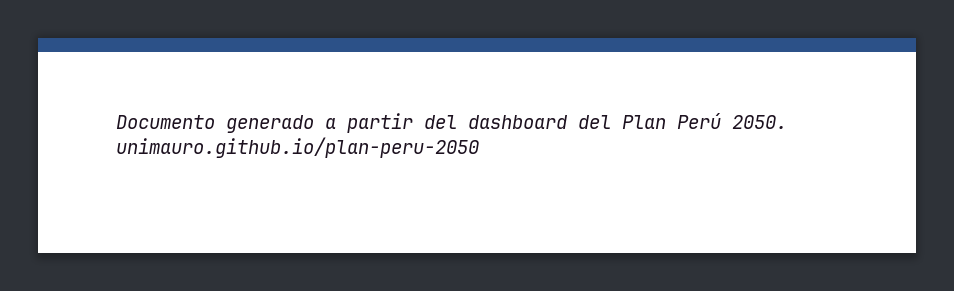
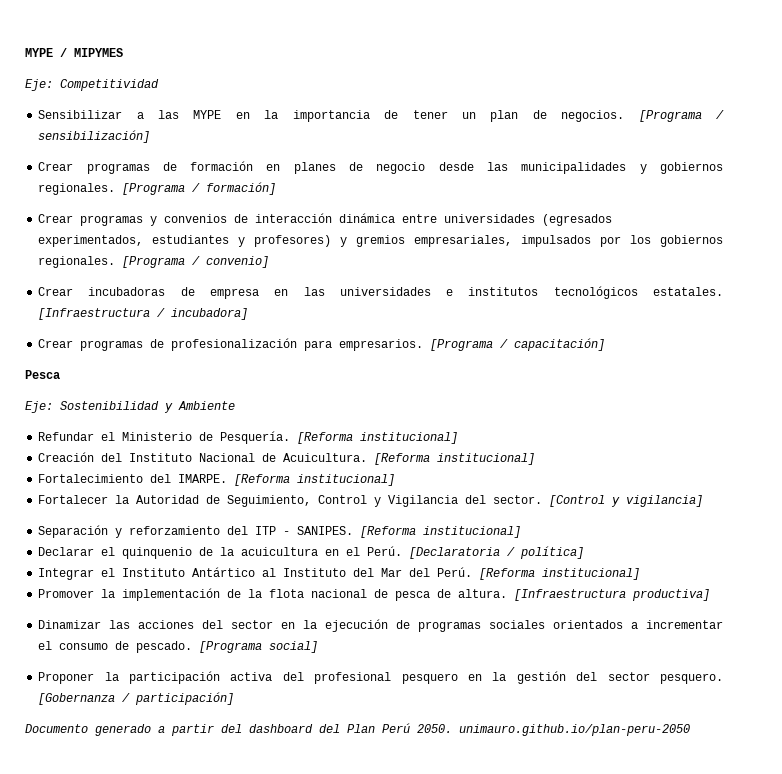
+ MYPE / MIPYMES
+ Eje: Competitividad
+ Sensibilizar a las MYPE en la importancia de tener un plan de negocios. [Programa / sensibilización]
+ Crear programas de formación en planes de negocio desde las municipalidades y gobiernos regionales. [Programa / formación]
+ Crear programas y convenios de interacción dinámica entre universidades (egresados experimentados, estudiantes y profesores) y gremios empresariales, impulsados por los gobiernos regionales. [Programa / convenio]
+ Crear incubadoras de empresa en las universidades e institutos tecnológicos estatales. [Infraestructura / incubadora]
+ Crear programas de profesionalización para empresarios. [Programa / capacitación]
+ Pesca
+ Eje: Sostenibilidad y Ambiente
+ Refundar el Ministerio de Pesquería. [Reforma institucional]
+ Creación del Instituto Nacional de Acuicultura. [Reforma institucional]
+ Fortalecimiento del IMARPE. [Reforma institucional]
+ Fortalecer la Autoridad de Seguimiento, Control y Vigilancia del sector. [Control y vigilancia]
+ Separación y reforzamiento del ITP - SANIPES. [Reforma institucional]
+ Declarar el quinquenio de la acuicultura en el Perú. [Declaratoria / política]
+ Integrar el Instituto Antártico al Instituto del Mar del Perú. [Reforma institucional]
+ Promover la implementación de la flota nacional de pesca de altura. [Infraestructura productiva]
+ Dinamizar las acciones del sector en la ejecución de programas sociales orientados a incrementar el consumo de pescado. [Programa social]
+ Proponer la participación activa del profesional pesquero en la gestión del sector pesquero. [Gobernanza / participación]

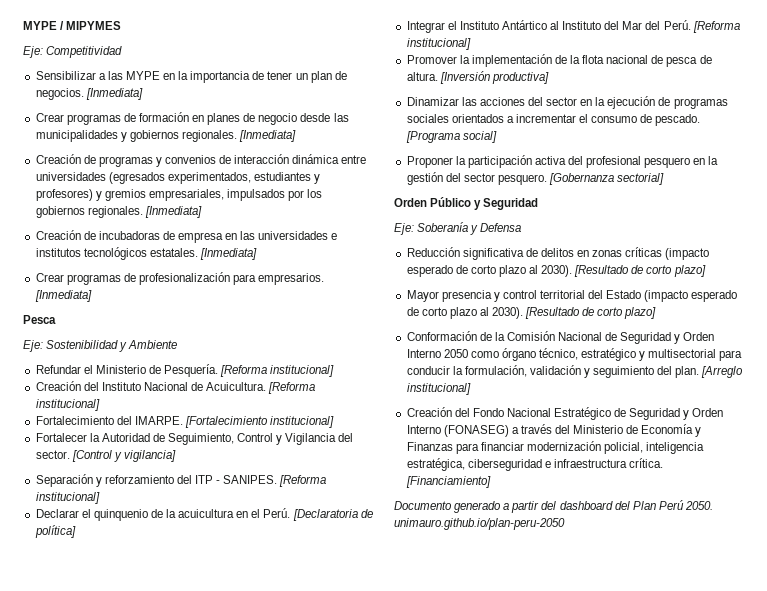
- Sensibilizar a las MYPE en la importancia de tener un plan de negocios. [Programa / sensibilización]
+ Sensibilizar a las MYPE en la importancia de tener un plan de negocios. [Inmediata]
- Crear programas de formación en planes de negocio desde las municipalidades y gobiernos regionales. [Programa / formación]
- Crear programas y convenios de interacción dinámica entre universidades (egresados experimentados, estudiantes y profesores) y gremios empresariales, impulsados por los gobiernos regionales. [Programa / convenio]
- Crear incubadoras de empresa en las universidades e institutos tecnológicos estatales. [Infraestructura / incubadora]
+ Crear programas de formación en planes de negocio desde las municipalidades y gobiernos regionales. [Inmediata]
+ Creación de programas y convenios de interacción dinámica entre universidades (egresados experimentados, estudiantes y profesores) y gremios empresariales, impulsados por los gobiernos regionales. [Inmediata]
+ Creación de incubadoras de empresa en las universidades e institutos tecnológicos estatales. [Inmediata]
- Crear programas de profesionalización para empresarios. [Programa / capacitación]
+ Crear programas de profesionalización para empresarios. [Inmediata]
- Fortalecimiento del IMARPE. [Reforma institucional]
+ Fortalecimiento del IMARPE. [Fortalecimiento institucional]
- [Declaratoria / política]
+ [Declaratoria de política]
- [Infraestructura productiva]
+ [Inversión productiva]
- [Gobernanza / participación]
+ [Gobernanza sectorial]
+ Orden Público y Seguridad
+ Eje: Soberanía y Defensa
+ Reducción significativa de delitos en zonas críticas (impacto esperado de corto plazo al 2030). [Resultado de corto plazo]
+ Mayor presencia y control territorial del Estado (impacto esperado de corto plazo al 2030). [Resultado de corto plazo]
+ Conformación de la Comisión Nacional de Seguridad y Orden Interno 2050 como órgano técnico, estratégico y multisectorial para conducir la formulación, validación y seguimiento del plan. [Arreglo institucional]
+ Creación del Fondo Nacional Estratégico de Seguridad y Orden Interno (FONASEG) a través del Ministerio de Economía y Finanzas para financiar modernización policial, inteligencia estratégica, ciberseguridad e infraestructura crítica. [Financiamiento]

